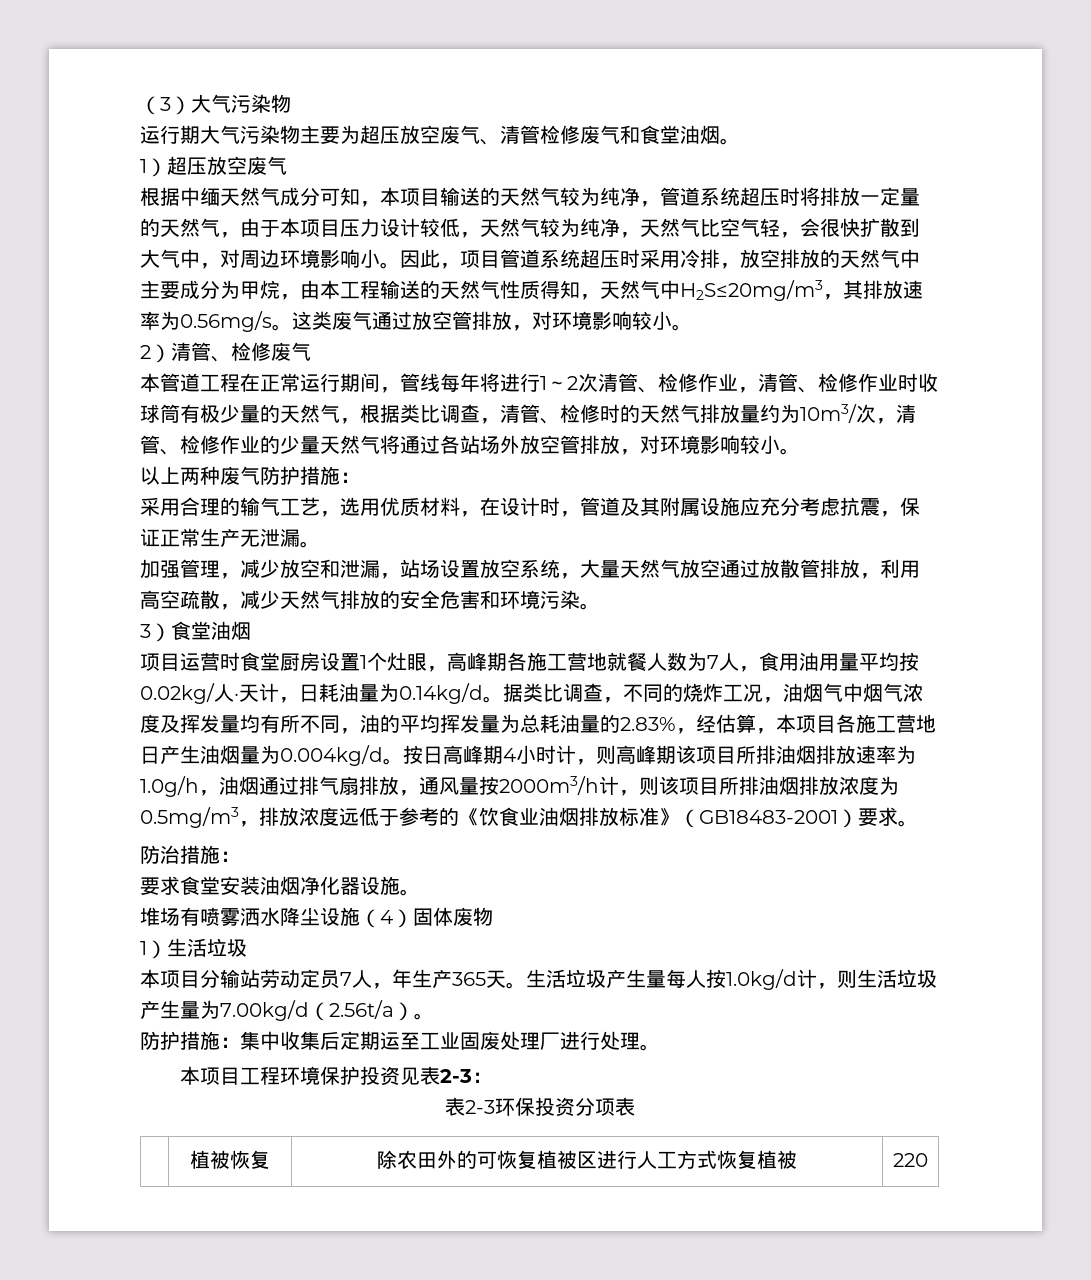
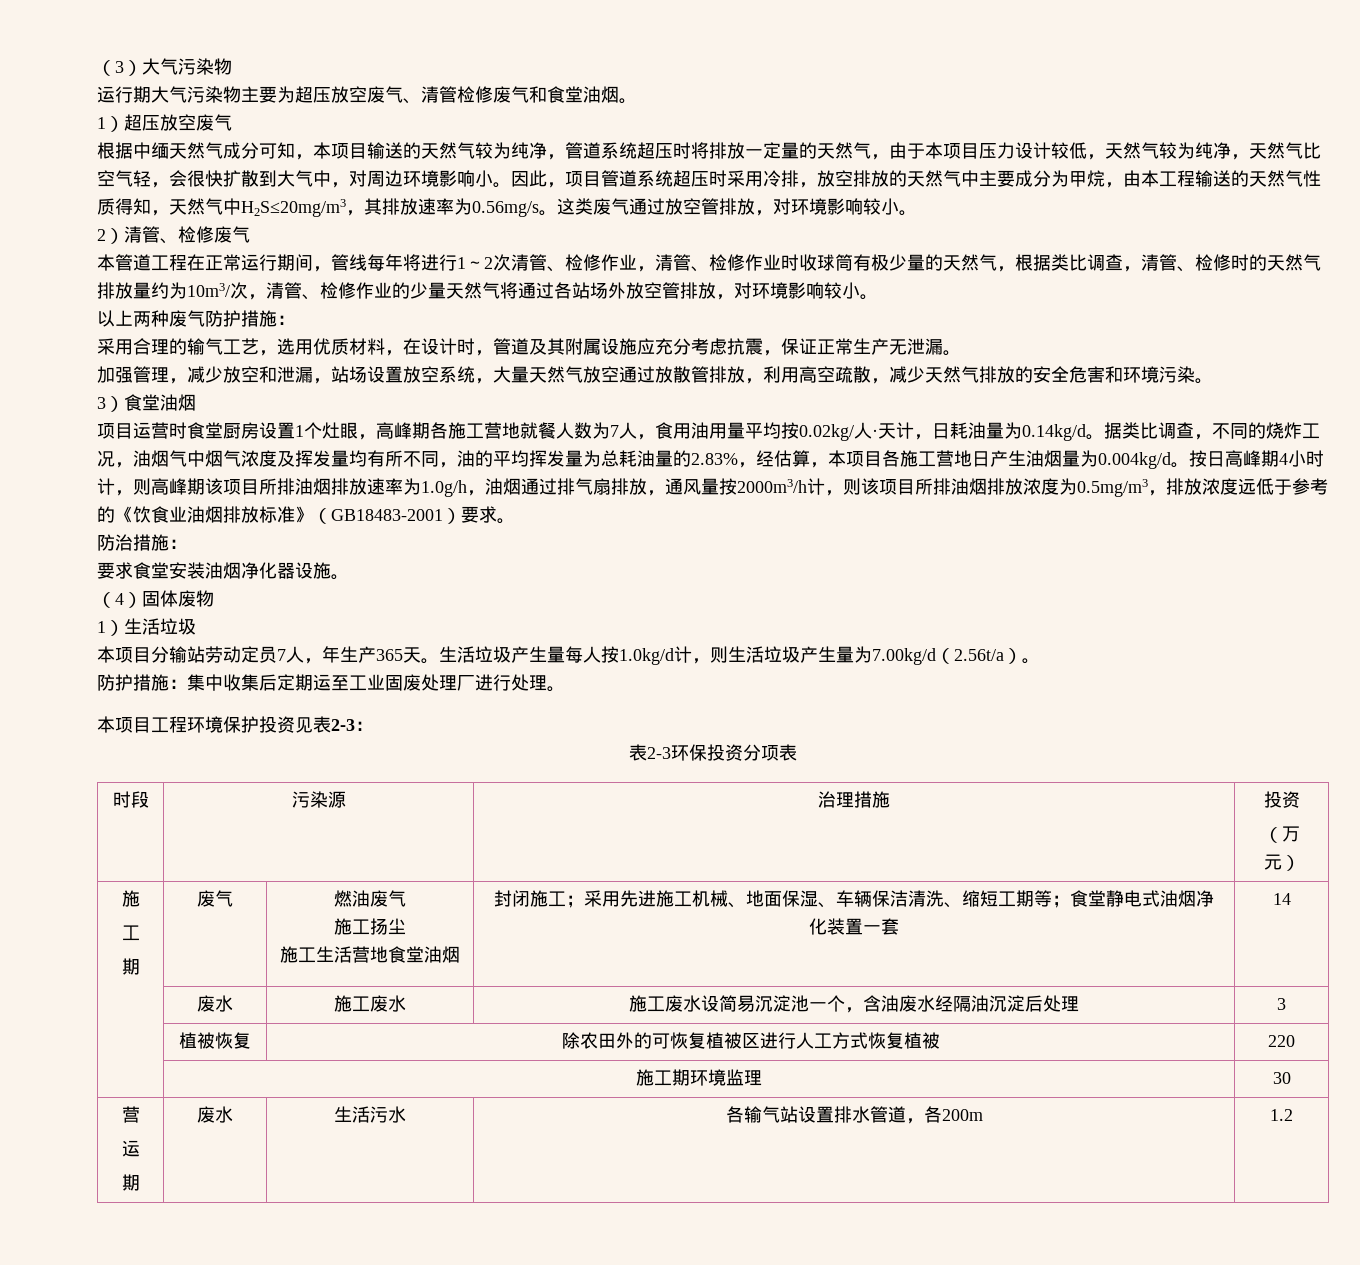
- 堆场有喷雾洒水降尘设施（4）固体废物
+ （4）固体废物
+ 时段 | 污染源 | 治理措施 | 投资
+ （万元）
+ 施
+ 工
+ 期 | 废气 | 燃油废气
+ 施工扬尘
+ 施工生活营地食堂油烟 | 封闭施工；采用先进施工机械、地面保湿、车辆保洁清洗、缩短工期等；食堂静电式油烟净化装置一套 | 14
+ | 废水 | 施工废水 | 施工废水设简易沉淀池一个，含油废水经隔油沉淀后处理 | 3
+ | 施工期环境监理 | 30
+ 营
+ 运
+ 期 | 废水 | 生活污水 | 各输气站设置排水管道，各200m | 1.2

